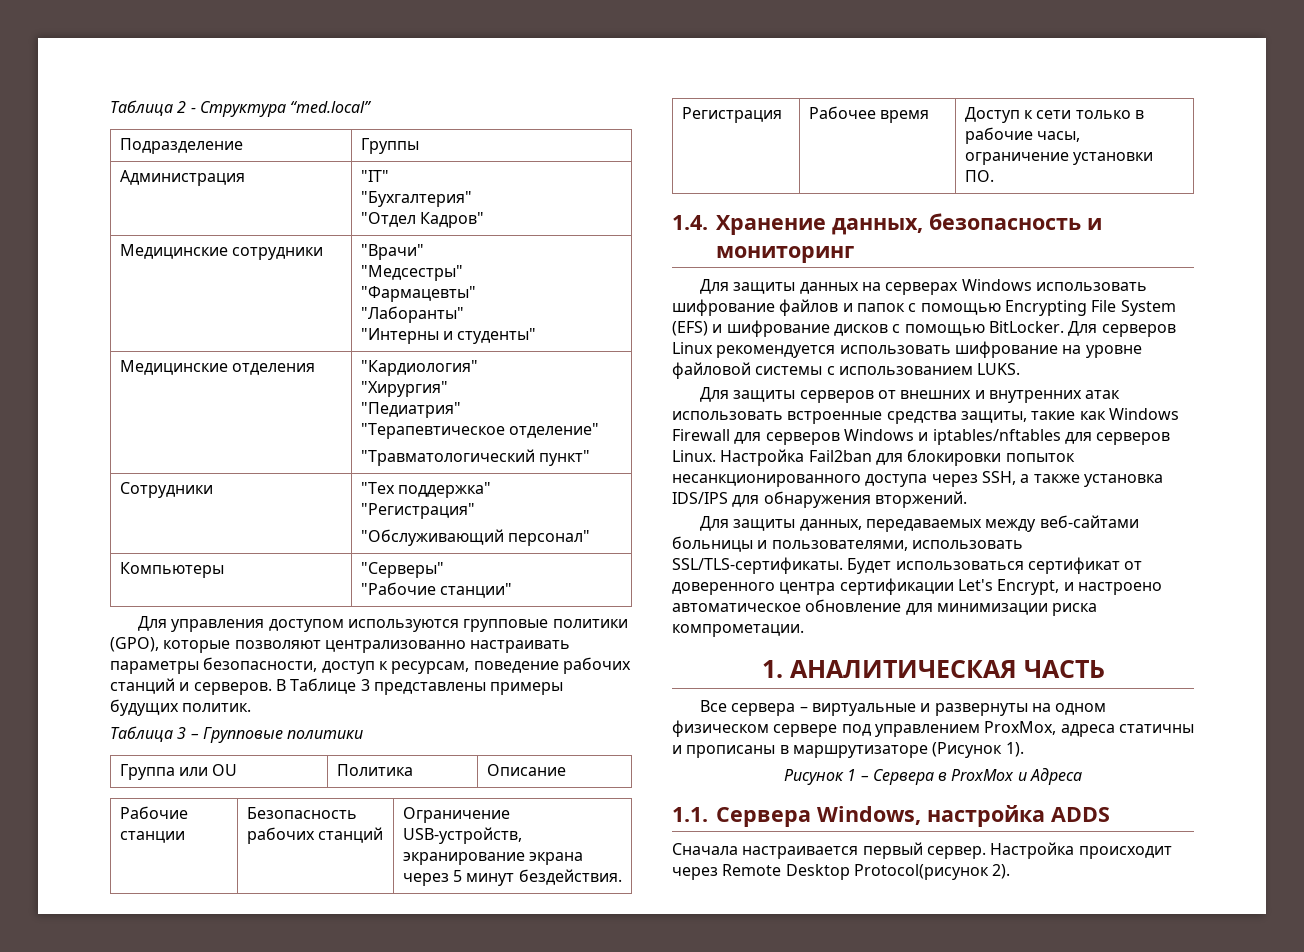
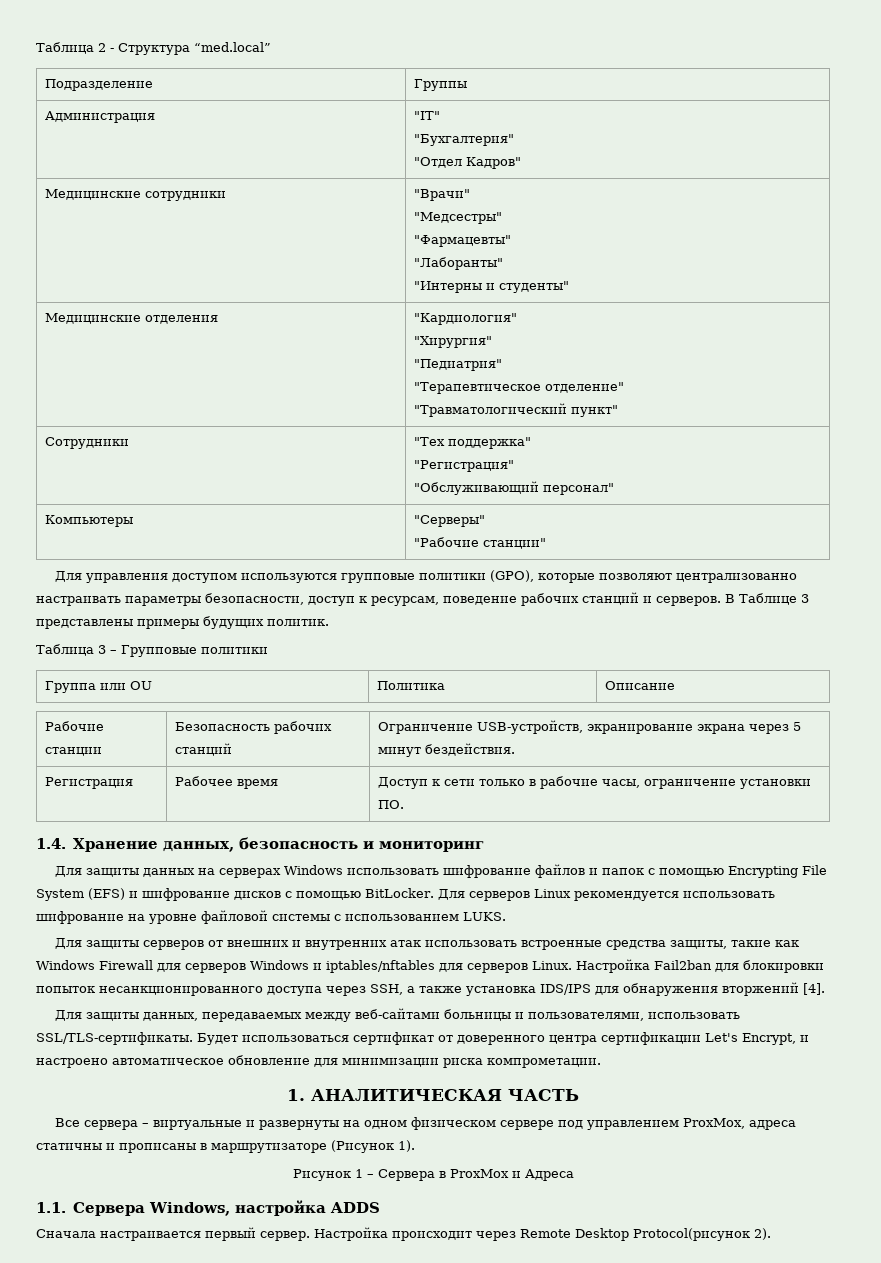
- Настройка Fail2ban для блокировки попыток несанкционированного доступа через SSH, а также установка IDS/IPS для обнаружения вторжений.
+ Настройка Fail2ban для блокировки попыток несанкционированного доступа через SSH, а также установка IDS/IPS для обнаружения вторжений [4].

